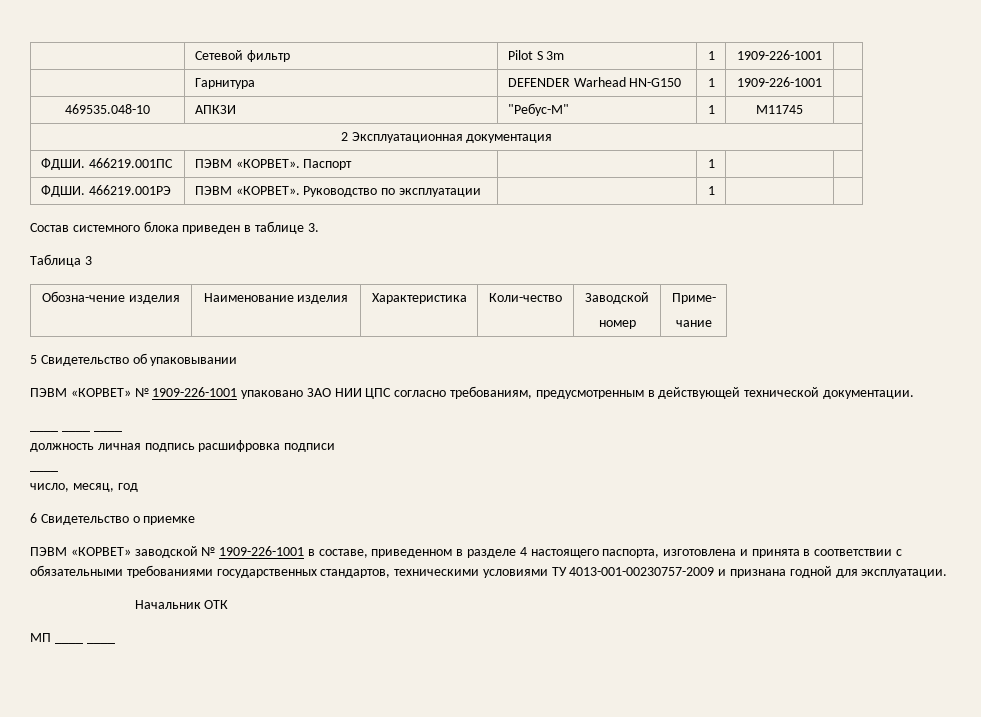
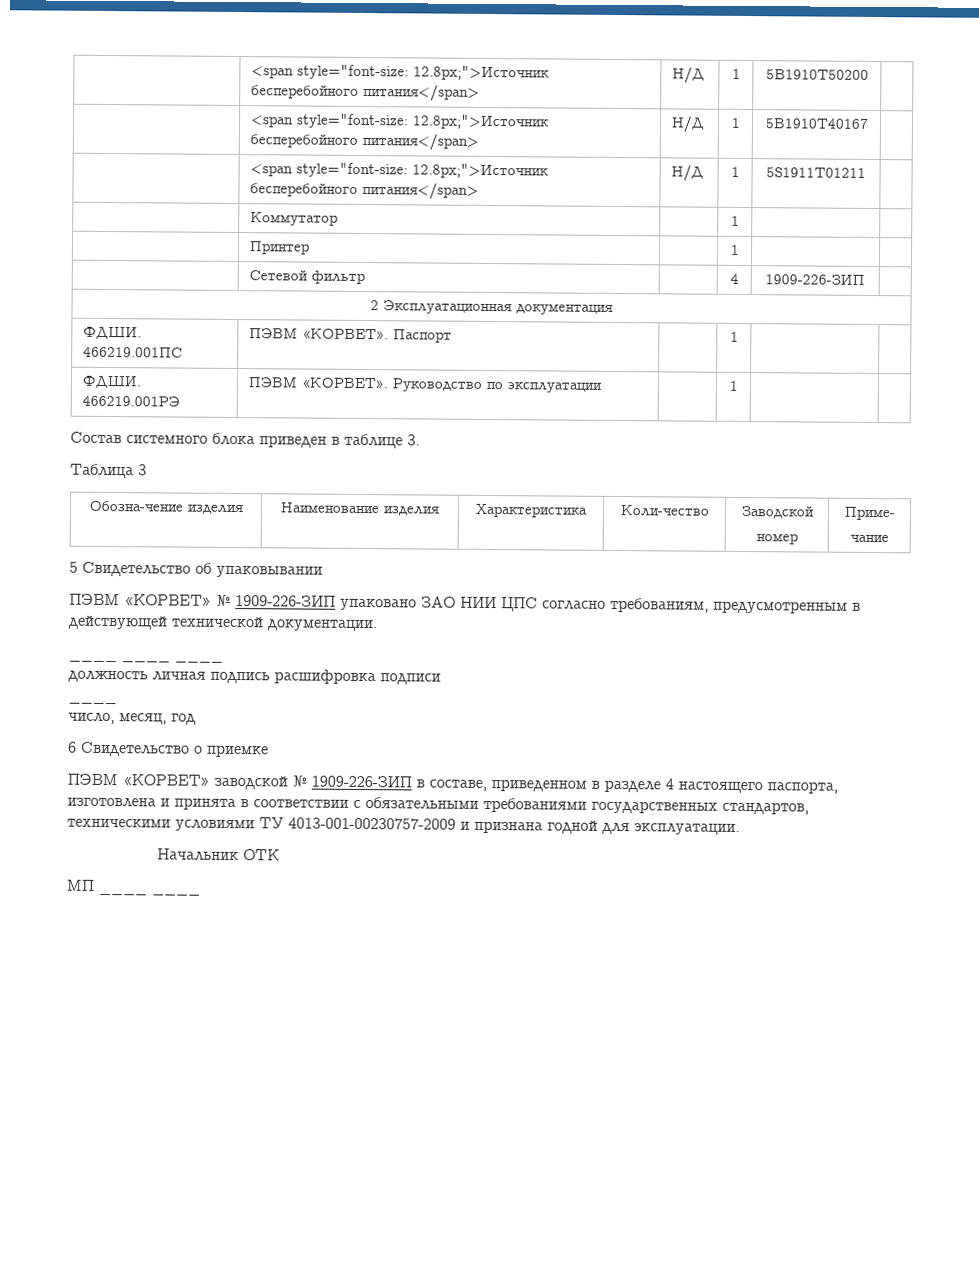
- | Сетевой фильтр | Pilot S 3m | 1 | 1909-226-1001 |
- | Гарнитура | DEFENDER Warhead HN-G150 | 1 | 1909-226-1001 |
- 469535.048-10 | АПКЗИ | "Ребус-М" | 1 | М11745 |
+ | <span style="font-size: 12.8px;">Источник бесперебойного питания</span> | Н/Д | 1 | 5B1910T50200 |
+ | <span style="font-size: 12.8px;">Источник бесперебойного питания</span> | Н/Д | 1 | 5B1910T40167 |
+ | <span style="font-size: 12.8px;">Источник бесперебойного питания</span> | Н/Д | 1 | 5S1911T01211 |
+ | Коммутатор | | 1 | |
+ | Принтер | | 1 | |
+ | Сетевой фильтр | | 4 | 1909-226-ЗИП |
- ПЭВМ «КОРВЕТ» № 1909-226-1001 упаковано ЗАО НИИ ЦПС согласно требованиям, предусмотренным в действующей технической документации.
+ ПЭВМ «КОРВЕТ» № 1909-226-ЗИП упаковано ЗАО НИИ ЦПС согласно требованиям, предусмотренным в действующей технической документации.
- ПЭВМ «КОРВЕТ» заводской № 1909-226-1001 в составе, приведенном в разделе 4 настоящего паспорта, изготовлена и принята в соответствии с обязательными требованиями государственных стандартов, техническими условиями ТУ 4013-001-00230757-2009 и признана годной для эксплуатации.
+ ПЭВМ «КОРВЕТ» заводской № 1909-226-ЗИП в составе, приведенном в разделе 4 настоящего паспорта, изготовлена и принята в соответствии с обязательными требованиями государственных стандартов, техническими условиями ТУ 4013-001-00230757-2009 и признана годной для эксплуатации.

